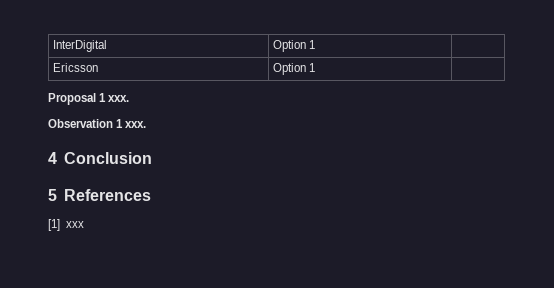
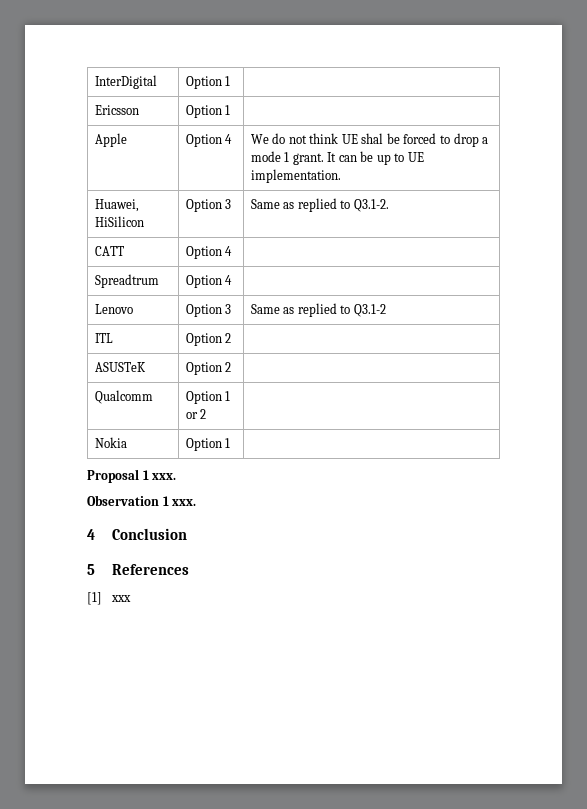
+ Apple | Option 4 | We do not think UE shal be forced to drop a mode 1 grant. It can be up to UE implementation.
+ Huawei, HiSilicon | Option 3 | Same as replied to Q3.1-2.
+ CATT | Option 4 |
+ Spreadtrum | Option 4 |
+ Lenovo | Option 3 | Same as replied to Q3.1-2
+ ITL | Option 2 |
+ ASUSTeK | Option 2 |
+ Qualcomm | Option 1 or 2 |
+ Nokia | Option 1 |

